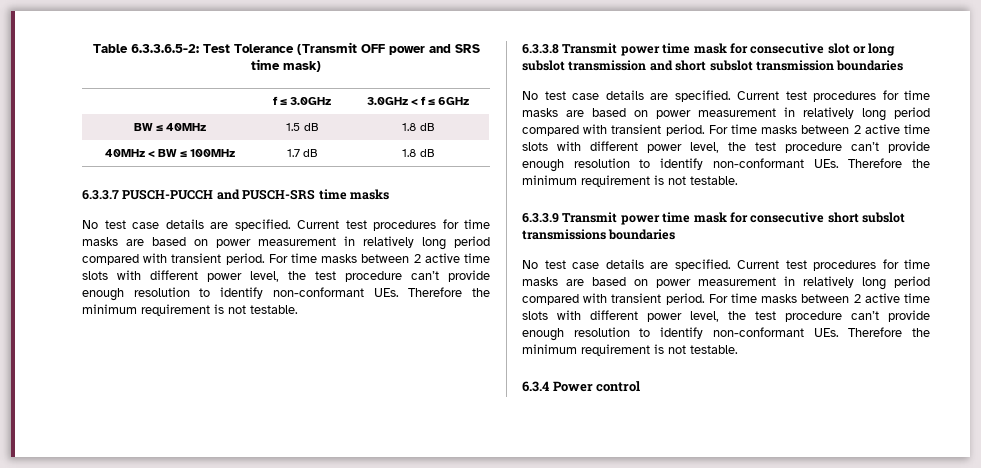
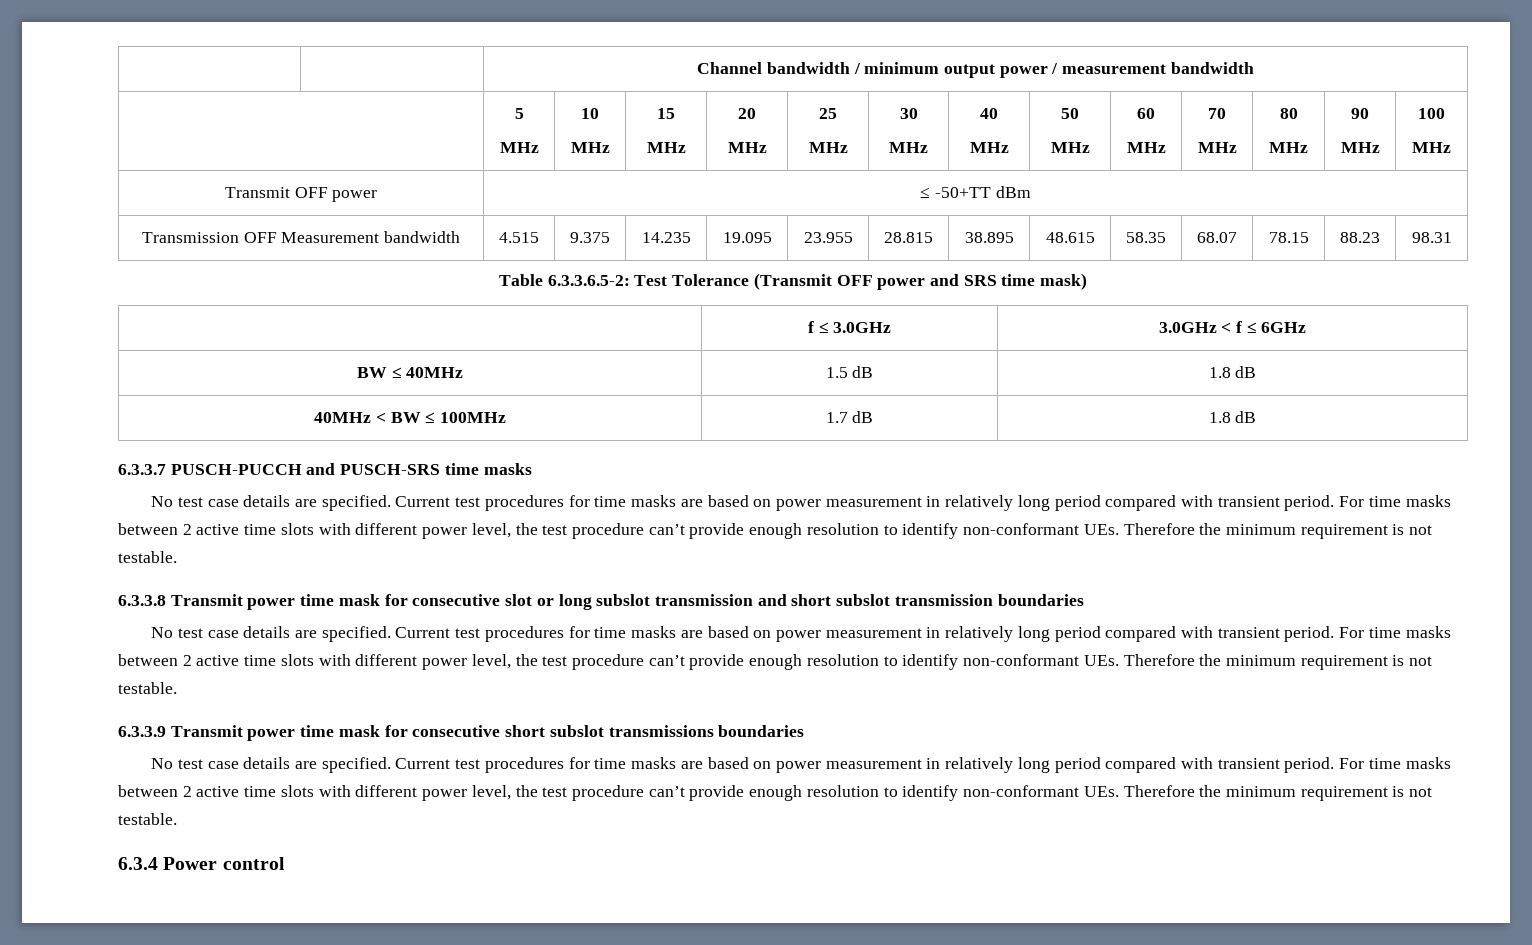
+ | | Channel bandwidth / minimum output power / measurement bandwidth
+ | 5
+ MHz | 10
+ MHz | 15
+ MHz | 20
+ MHz | 25
+ MHz | 30
+ MHz | 40
+ MHz | 50
+ MHz | 60
+ MHz | 70
+ MHz | 80
+ MHz | 90
+ MHz | 100
+ MHz
+ Transmit OFF power | ≤ -50+TT dBm
+ Transmission OFF Measurement bandwidth | 4.515 | 9.375 | 14.235 | 19.095 | 23.955 | 28.815 | 38.895 | 48.615 | 58.35 | 68.07 | 78.15 | 88.23 | 98.31

